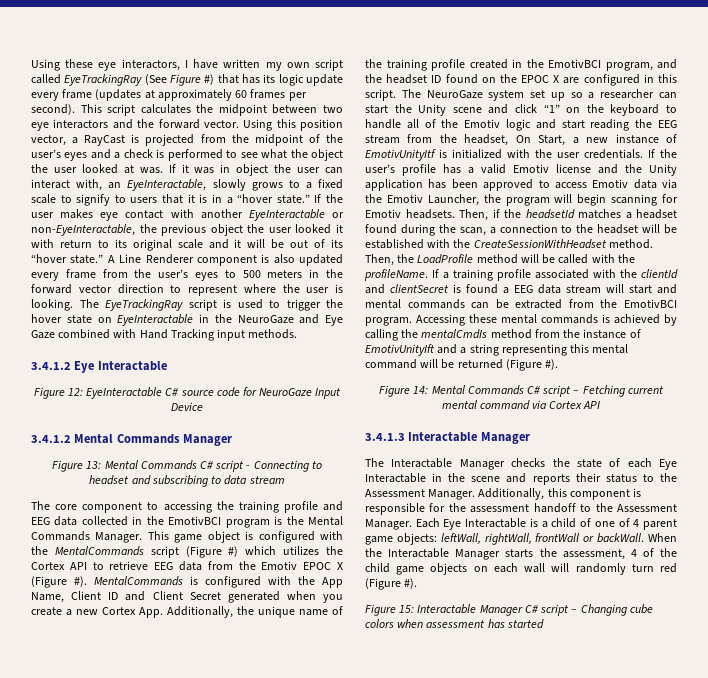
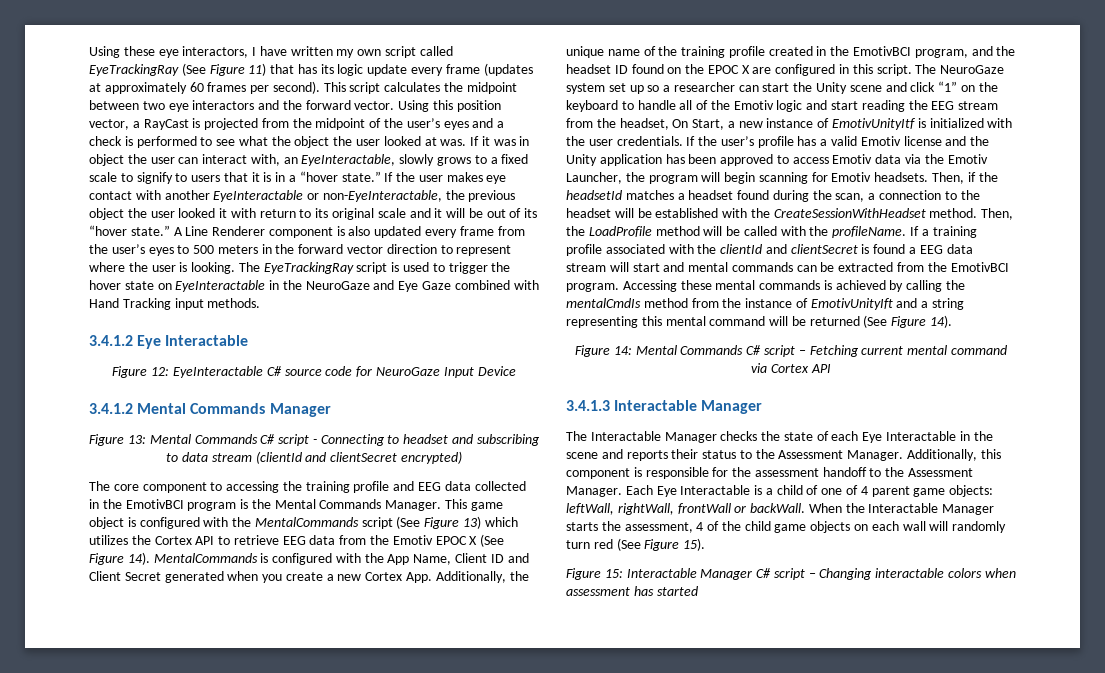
- Using these eye interactors, I have written my own script called EyeTrackingRay (See Figure #) that has its logic update every frame (updates at approximately 60 frames per second).
+ Using these eye interactors, I have written my own script called EyeTrackingRay (See Figure 11) that has its logic update every frame (updates at approximately 60 frames per second).
- Figure 13: Mental Commands C# script - Connecting to headset and subscribing to data stream
+ Figure 13: Mental Commands C# script - Connecting to headset and subscribing to data stream (clientId and clientSecret encrypted)
- This game object is configured with the MentalCommands script (Figure #) which utilizes the Cortex API to retrieve EEG data from the Emotiv EPOC X (Figure #).
+ This game object is configured with the MentalCommands script (See Figure 13) which utilizes the Cortex API to retrieve EEG data from the Emotiv EPOC X (See Figure 14).
- Accessing these mental commands is achieved by calling the mentalCmdIs method from the instance of EmotivUnityIft and a string representing this mental command will be returned (Figure #).
+ Accessing these mental commands is achieved by calling the mentalCmdIs method from the instance of EmotivUnityIft and a string representing this mental command will be returned (See Figure 14).
- When the Interactable Manager starts the assessment, 4 of the child game objects on each wall will randomly turn red (Figure #).
+ When the Interactable Manager starts the assessment, 4 of the child game objects on each wall will randomly turn red (See Figure 15).
- Figure 15: Interactable Manager C# script – Changing cube colors when assessment has started
+ Figure 15: Interactable Manager C# script – Changing interactable colors when assessment has started

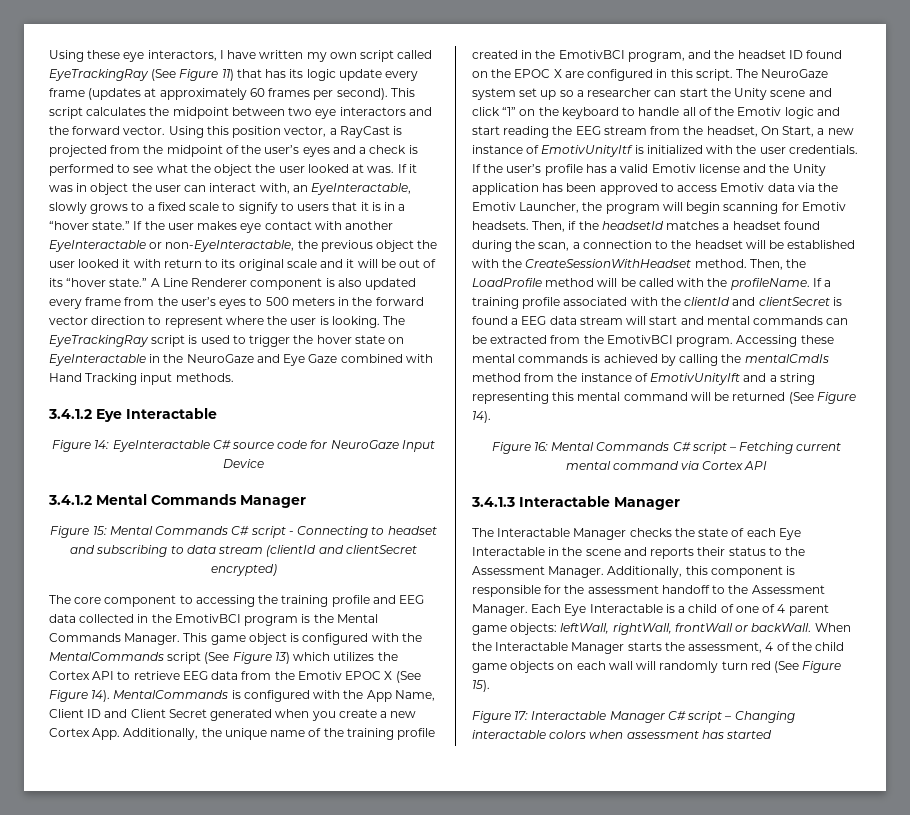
- Figure 12: EyeInteractable C# source code for NeuroGaze Input Device
+ Figure 14: EyeInteractable C# source code for NeuroGaze Input Device
- Figure 13: Mental Commands C# script - Connecting to headset and subscribing to data stream (clientId and clientSecret encrypted)
+ Figure 15: Mental Commands C# script - Connecting to headset and subscribing to data stream (clientId and clientSecret encrypted)
- Figure 14: Mental Commands C# script – Fetching current mental command via Cortex API
+ Figure 16: Mental Commands C# script – Fetching current mental command via Cortex API
- Figure 15: Interactable Manager C# script – Changing interactable colors when assessment has started
+ Figure 17: Interactable Manager C# script – Changing interactable colors when assessment has started

